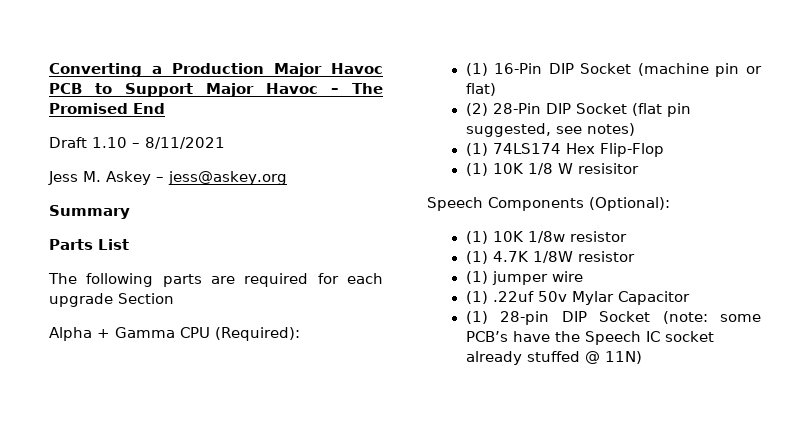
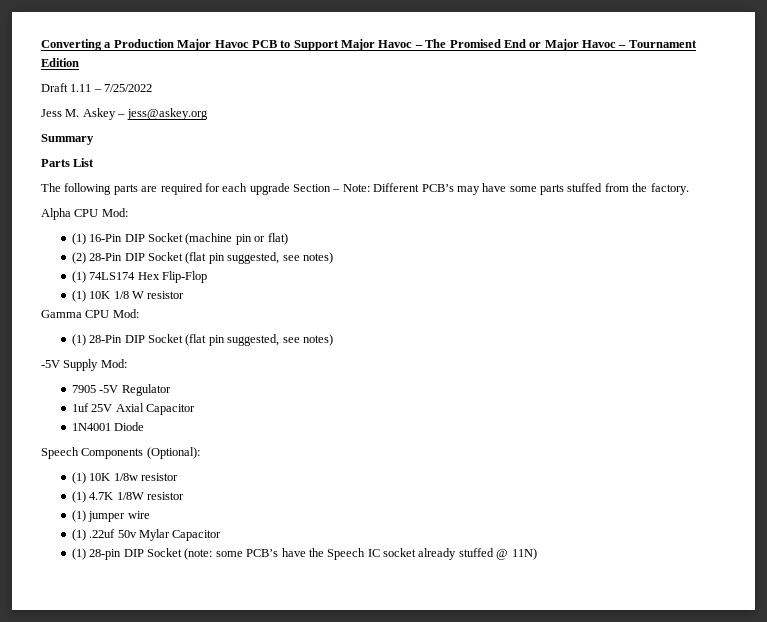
- Converting a Production Major Havoc PCB to Support Major Havoc – The Promised End
- Draft 1.10 – 8/11/2021
+ Converting a Production Major Havoc PCB to Support Major Havoc – The Promised End or Major Havoc – Tournament Edition
+ Draft 1.11 – 7/25/2022
- The following parts are required for each upgrade Section
- Alpha + Gamma CPU (Required):
+ The following parts are required for each upgrade Section – Note: Different PCB’s may have some parts stuffed from the factory.
+ Alpha CPU Mod:
- (1) 10K 1/8 W resisitor
+ (1) 10K 1/8 W resistor
+ Gamma CPU Mod:
+ (1) 28-Pin DIP Socket (flat pin suggested, see notes)
+ -5V Supply Mod:
+ 7905 -5V Regulator
+ 1uf 25V Axial Capacitor
+ 1N4001 Diode

